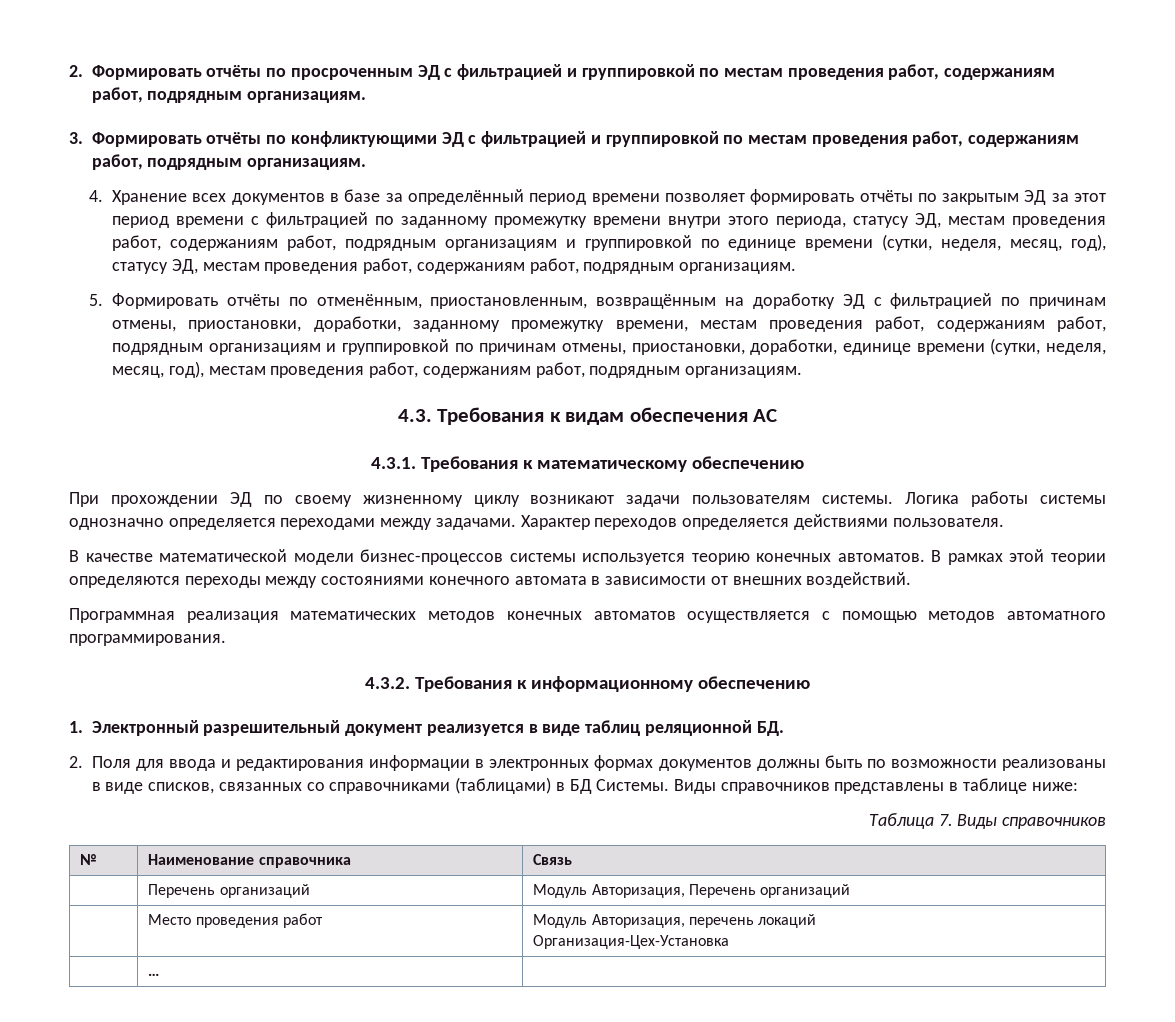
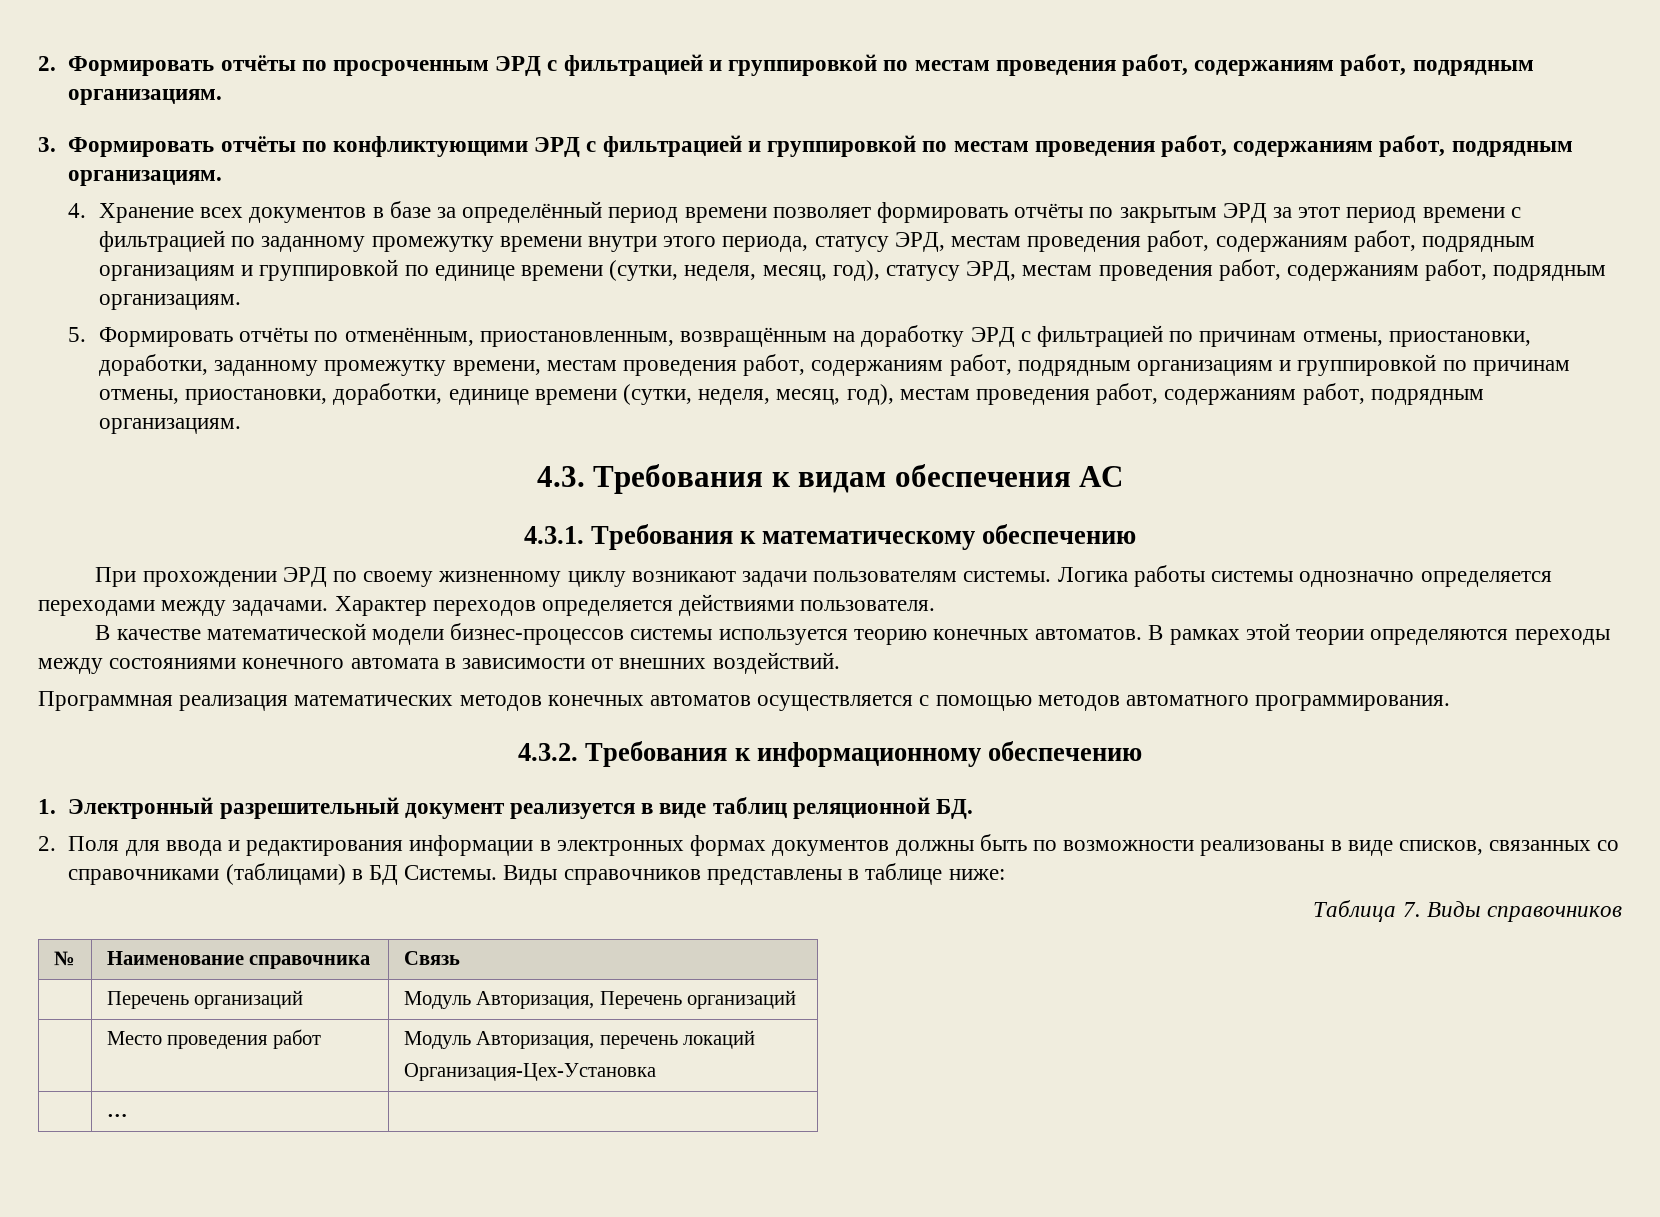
- 2. Формировать отчёты по просроченным ЭД с фильтрацией и группировкой по местам проведения работ, содержаниям работ, подрядным организациям.
+ 2. Формировать отчёты по просроченным ЭРД с фильтрацией и группировкой по местам проведения работ, содержаниям работ, подрядным организациям.
- 3. Формировать отчёты по конфликтующими ЭД с фильтрацией и группировкой по местам проведения работ, содержаниям работ, подрядным организациям.
+ 3. Формировать отчёты по конфликтующими ЭРД с фильтрацией и группировкой по местам проведения работ, содержаниям работ, подрядным организациям.
- 4. Хранение всех документов в базе за определённый период времени позволяет формировать отчёты по закрытым ЭД за этот период времени с фильтрацией по заданному промежутку времени внутри этого периода, статусу ЭД, местам проведения работ, содержаниям работ, подрядным организациям и группировкой по единице времени (сутки, неделя, месяц, год), статусу ЭД, местам проведения работ, содержаниям работ, подрядным организациям.
+ 4. Хранение всех документов в базе за определённый период времени позволяет формировать отчёты по закрытым ЭРД за этот период времени с фильтрацией по заданному промежутку времени внутри этого периода, статусу ЭРД, местам проведения работ, содержаниям работ, подрядным организациям и группировкой по единице времени (сутки, неделя, месяц, год), статусу ЭРД, местам проведения работ, содержаниям работ, подрядным организациям.
- 5. Формировать отчёты по отменённым, приостановленным, возвращённым на доработку ЭД с фильтрацией по причинам отмены, приостановки, доработки, заданному промежутку времени, местам проведения работ, содержаниям работ, подрядным организациям и группировкой по причинам отмены, приостановки, доработки, единице времени (сутки, неделя, месяц, год), местам проведения работ, содержаниям работ, подрядным организациям.
+ 5. Формировать отчёты по отменённым, приостановленным, возвращённым на доработку ЭРД с фильтрацией по причинам отмены, приостановки, доработки, заданному промежутку времени, местам проведения работ, содержаниям работ, подрядным организациям и группировкой по причинам отмены, приостановки, доработки, единице времени (сутки, неделя, месяц, год), местам проведения работ, содержаниям работ, подрядным организациям.
- При прохождении ЭД по своему жизненному циклу возникают задачи пользователям системы.
+ При прохождении ЭРД по своему жизненному циклу возникают задачи пользователям системы.

